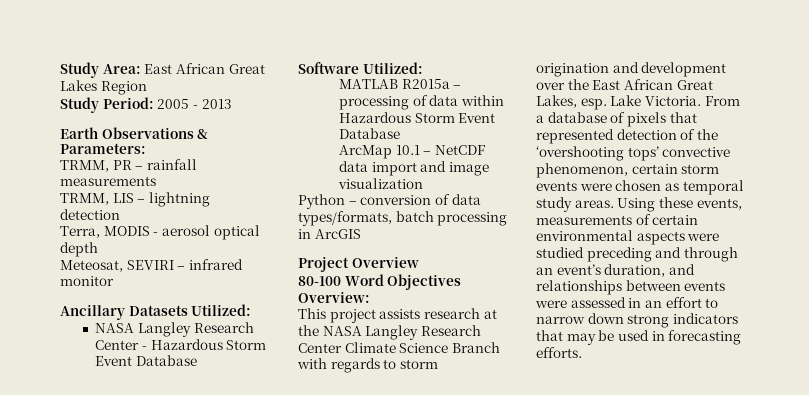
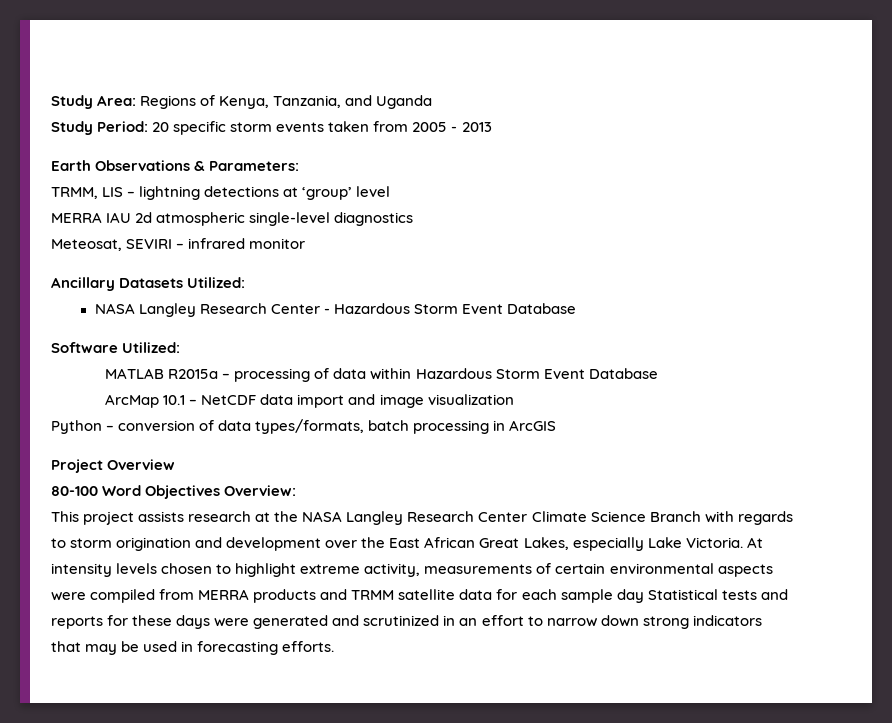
- Study Area: East African Great Lakes Region
- Study Period: 2005 - 2013
+ Study Area: Regions of Kenya, Tanzania, and Uganda
+ Study Period: 20 specific storm events taken from 2005 - 2013
- TRMM, PR – rainfall measurements
- TRMM, LIS – lightning detection
- Terra, MODIS - aerosol optical depth
+ TRMM, LIS – lightning detections at ‘group’ level
+ MERRA IAU 2d atmospheric single-level diagnostics
- This project assists research at the NASA Langley Research Center Climate Science Branch with regards to storm origination and development over the East African Great Lakes, esp. Lake Victoria.
+ This project assists research at the NASA Langley Research Center Climate Science Branch with regards to storm origination and development over the East African Great Lakes, especially Lake Victoria.
- From a database of pixels that represented detection of the ‘overshooting tops’ convective phenomenon, certain storm events were chosen as temporal study areas. Using these events, measurements of certain environmental aspects were studied preceding and through an event’s duration, and relationships between events were assessed in an effort to narrow down strong indicators that may be used in forecasting efforts.
+ At intensity levels chosen to highlight extreme activity, measurements of certain environmental aspects were compiled from MERRA products and TRMM satellite data for each sample day Statistical tests and reports for these days were generated and scrutinized in an effort to narrow down strong indicators that may be used in forecasting efforts.

